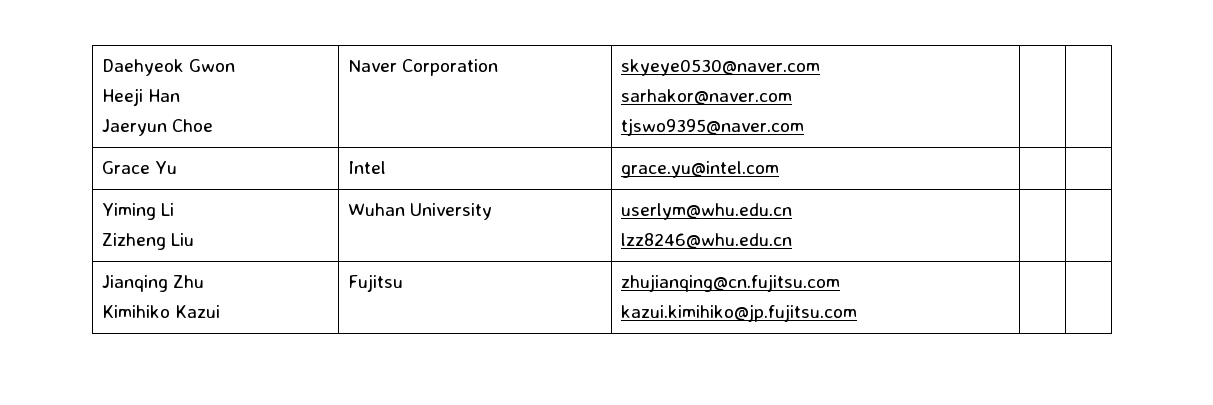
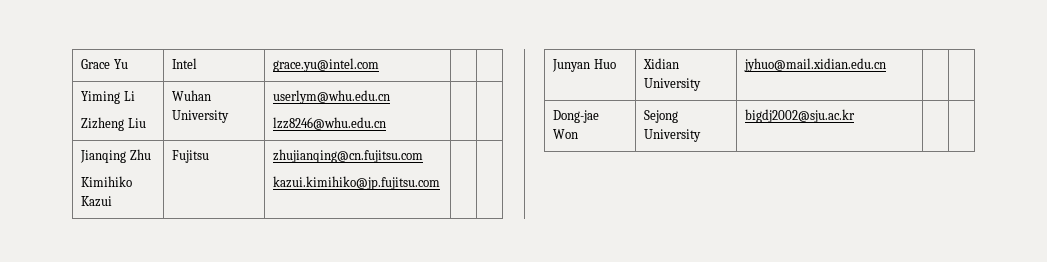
- Daehyeok Gwon
- Heeji Han
- Jaeryun Choe | Naver Corporation | skyeye0530@naver.com
- sarhakor@naver.com
- tjswo9395@naver.com | |
+ Junyan Huo | Xidian University | jyhuo@mail.xidian.edu.cn | |
+ Dong-jae Won | Sejong University | bigdj2002@sju.ac.kr | |

